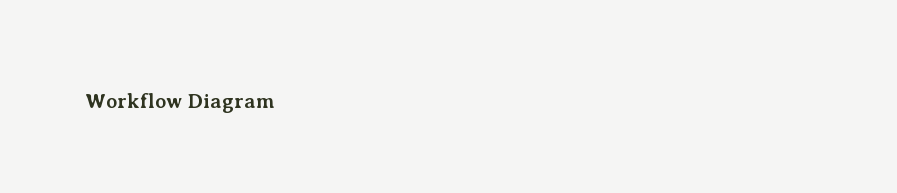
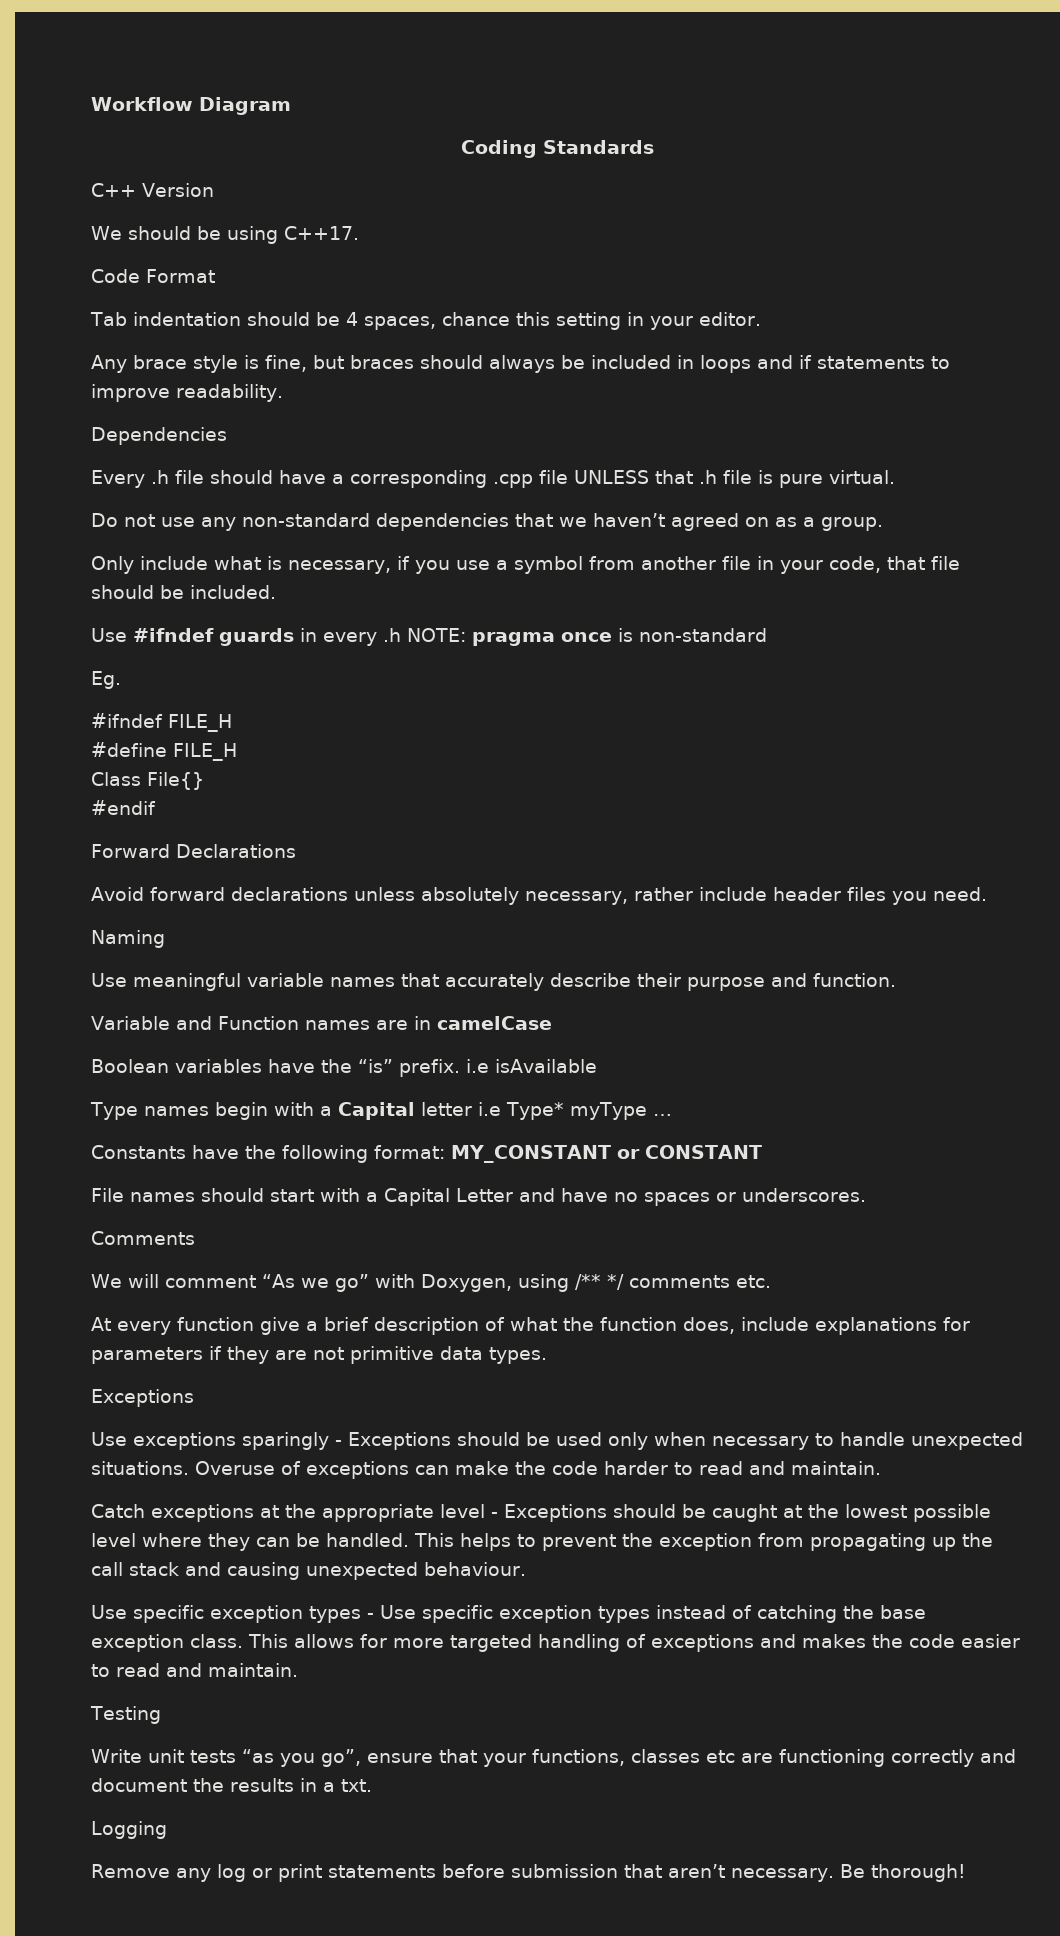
+ Coding Standards
+ C++ Version
+ We should be using C++17.
+ Code Format
+ Tab indentation should be 4 spaces, chance this setting in your editor.
+ Any brace style is fine, but braces should always be included in loops and if statements to improve readability.
+ Dependencies
+ Every .h file should have a corresponding .cpp file UNLESS that .h file is pure virtual.
+ Do not use any non-standard dependencies that we haven’t agreed on as a group.
+ Only include what is necessary, if you use a symbol from another file in your code, that file should be included.
+ Use #ifndef guards in every .h NOTE: pragma once is non-standard
+ Eg.
+ #ifndef FILE_H
+ #define FILE_H
+ Class File{}
+ #endif
+ Forward Declarations
+ Avoid forward declarations unless absolutely necessary, rather include header files you need.
+ Naming
+ Use meaningful variable names that accurately describe their purpose and function.
+ Variable and Function names are in camelCase
+ Boolean variables have the “is” prefix. i.e isAvailable
+ Type names begin with a Capital letter i.e Type* myType …
+ Constants have the following format: MY_CONSTANT or CONSTANT
+ File names should start with a Capital Letter and have no spaces or underscores.
+ Comments
+ We will comment “As we go” with Doxygen, using /** */ comments etc.
+ At every function give a brief description of what the function does, include explanations for parameters if they are not primitive data types.
+ Exceptions
+ Use exceptions sparingly - Exceptions should be used only when necessary to handle unexpected situations. Overuse of exceptions can make the code harder to read and maintain.
+ Catch exceptions at the appropriate level - Exceptions should be caught at the lowest possible level where they can be handled. This helps to prevent the exception from propagating up the call stack and causing unexpected behaviour.
+ Use specific exception types - Use specific exception types instead of catching the base exception class. This allows for more targeted handling of exceptions and makes the code easier to read and maintain.
+ Testing
+ Write unit tests “as you go”, ensure that your functions, classes etc are functioning correctly and document the results in a txt.
+ Logging
+ Remove any log or print statements before submission that aren’t necessary. Be thorough!

